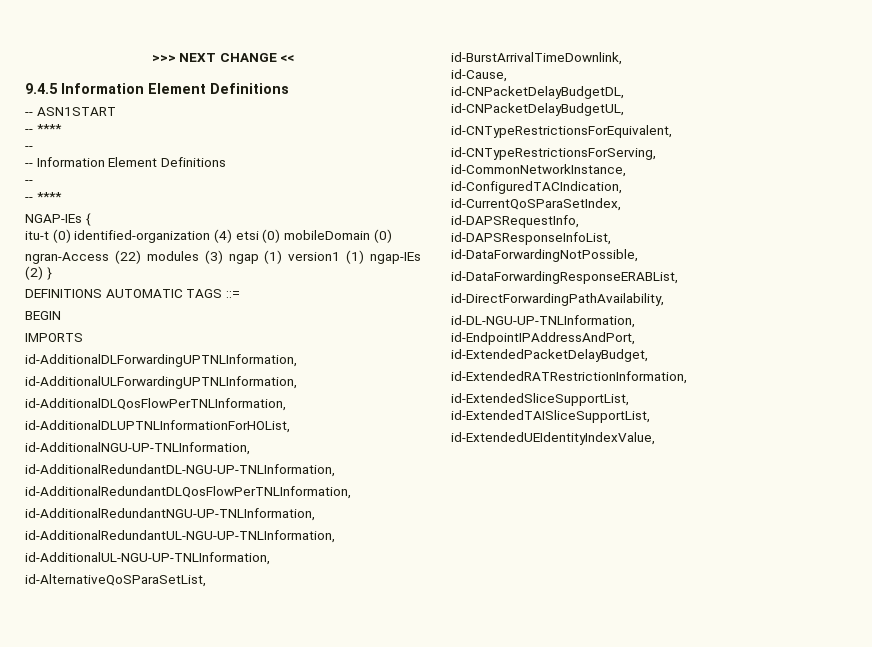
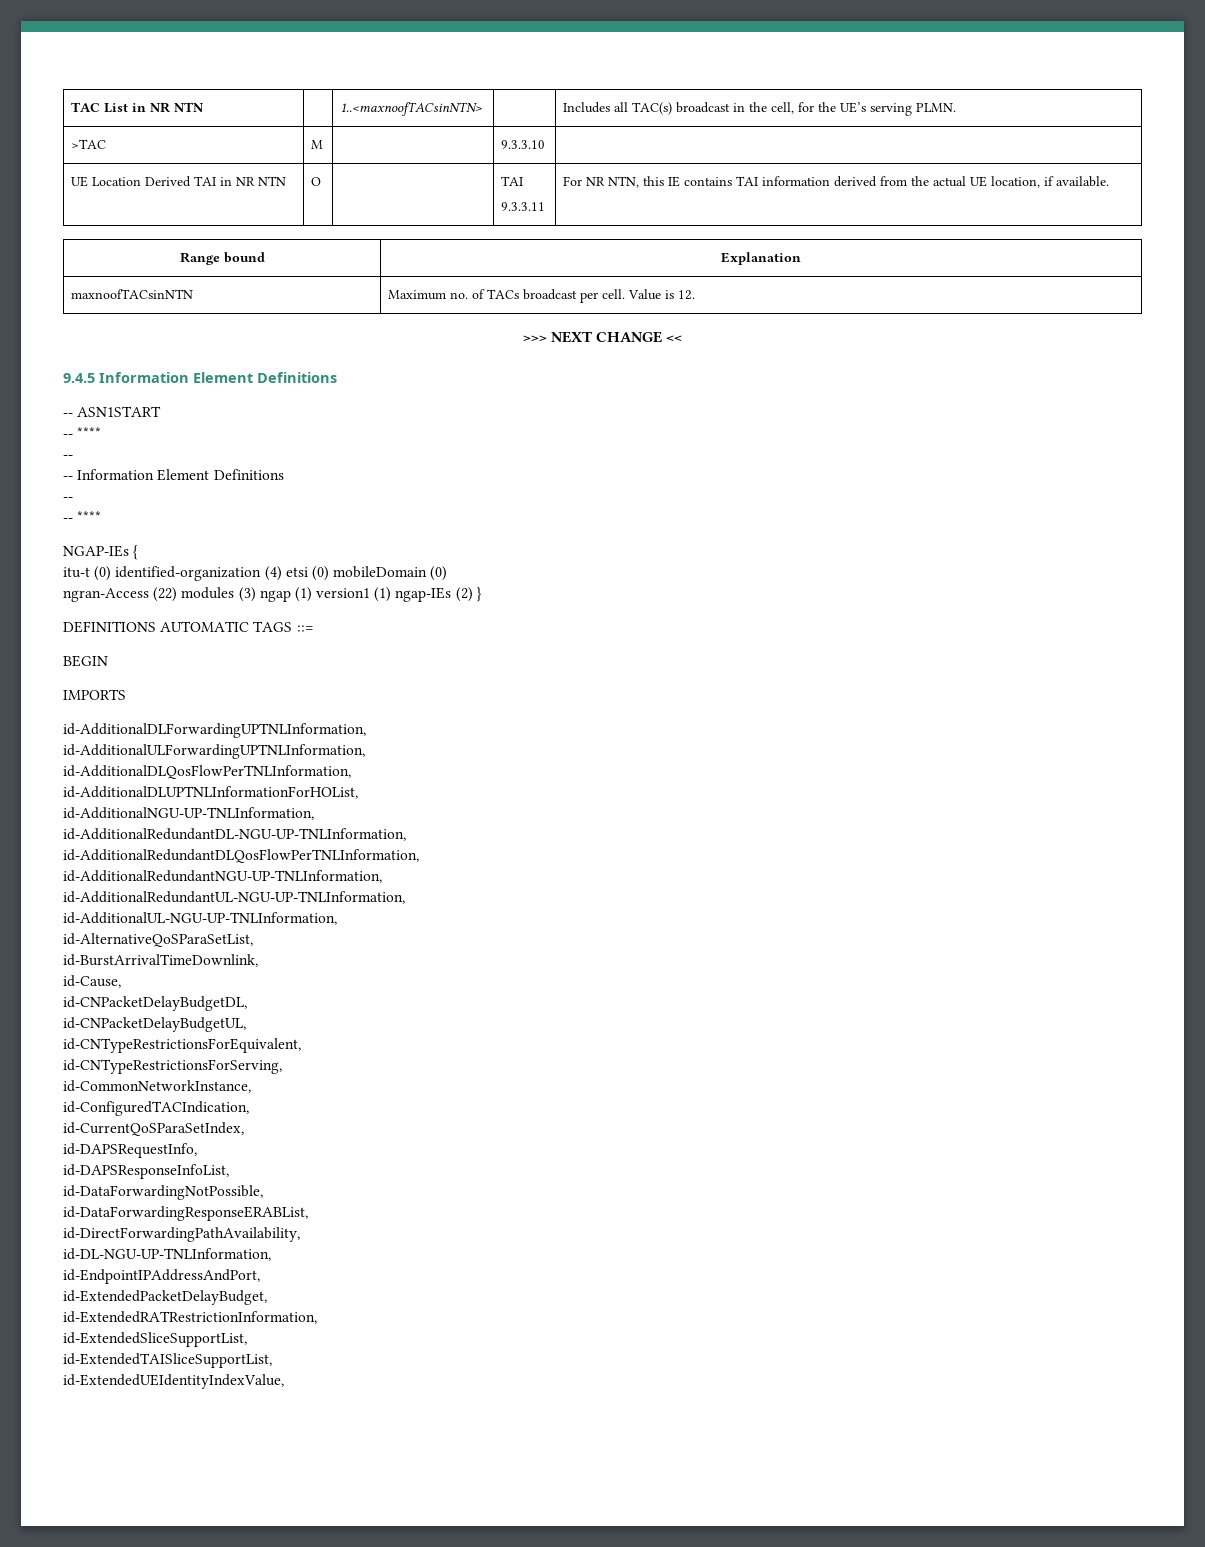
+ TAC List in NR NTN | | 1..<maxnoofTACsinNTN> | | Includes all TAC(s) broadcast in the cell, for the UE’s serving PLMN.
+ >TAC | M | | 9.3.3.10 |
+ UE Location Derived TAI in NR NTN | O | | TAI
+ 9.3.3.11 | For NR NTN, this IE contains TAI information derived from the actual UE location, if available.
+ Range bound | Explanation
+ maxnoofTACsinNTN | Maximum no. of TACs broadcast per cell. Value is 12.

